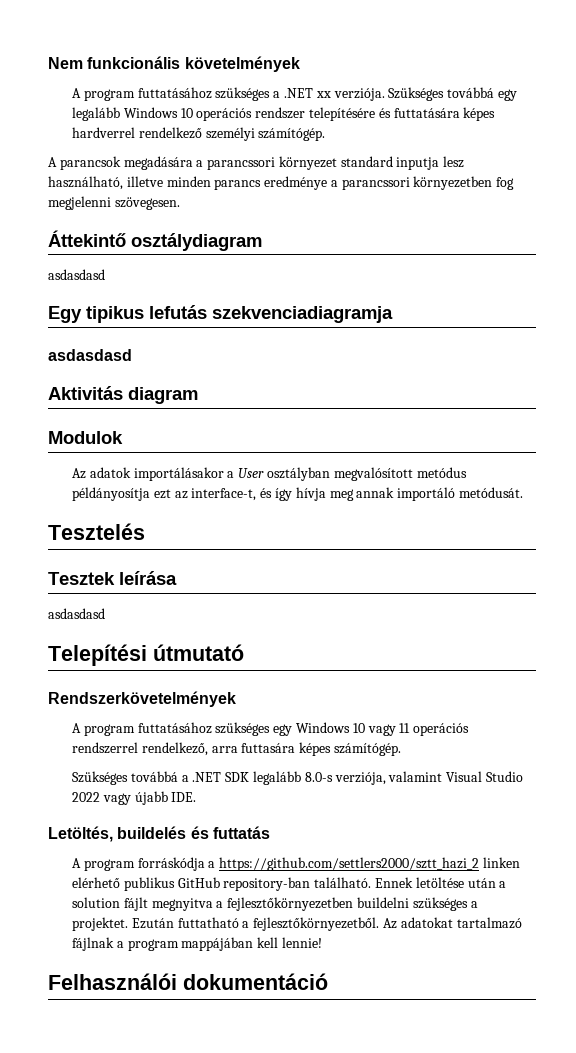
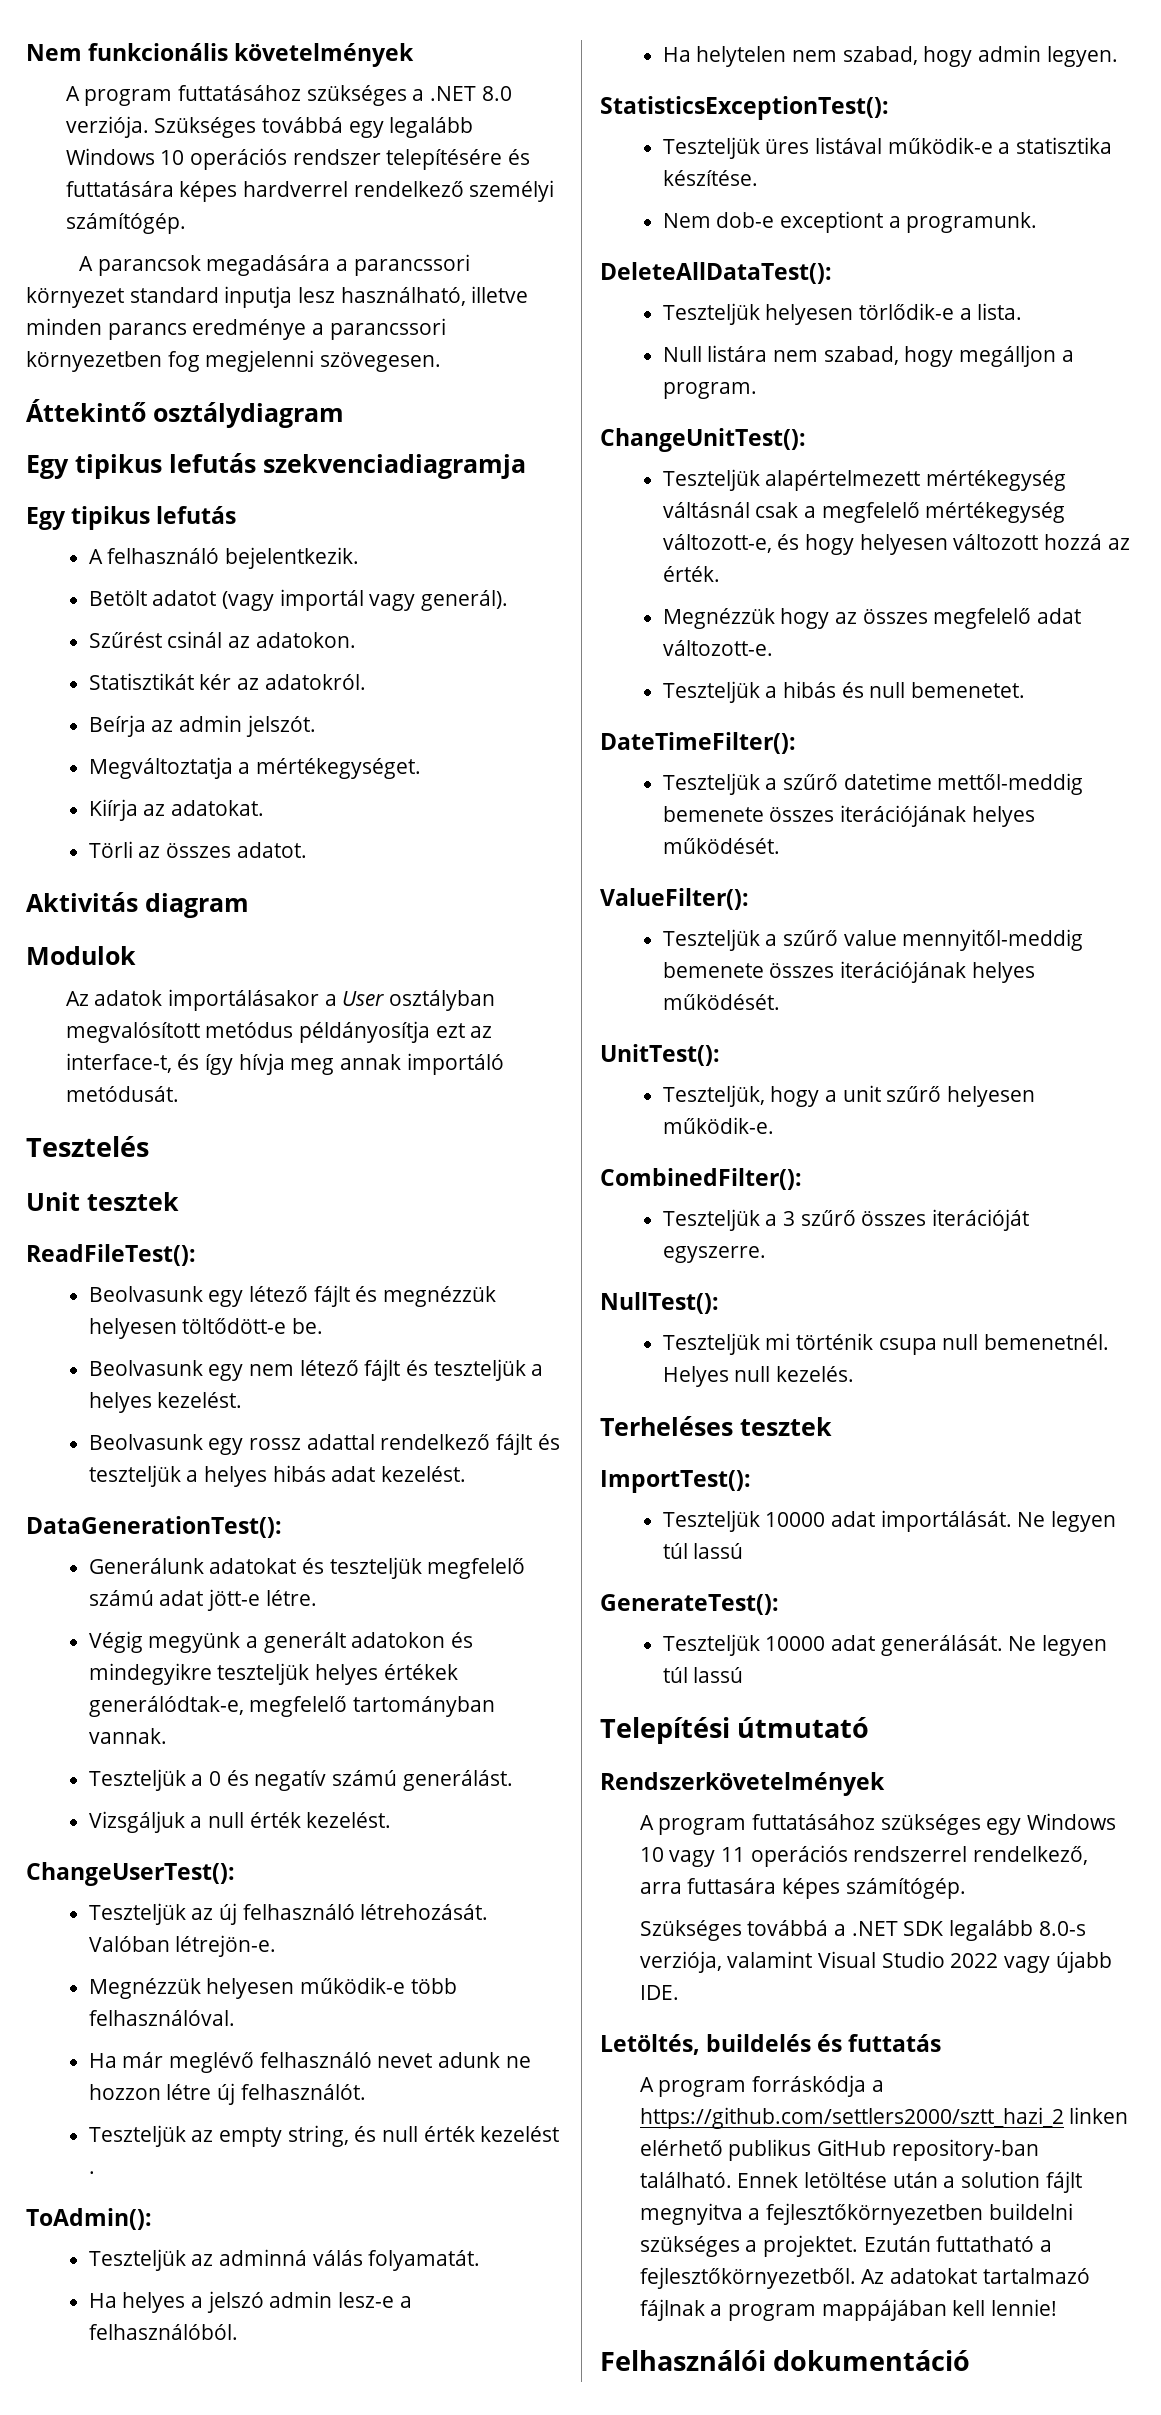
- A program futtatásához szükséges a .NET xx verziója.
+ A program futtatásához szükséges a .NET 8.0 verziója.
  Áttekintő osztálydiagram
- asdasdasd
  Egy tipikus lefutás szekvenciadiagramja
- asdasdasd
+ Egy tipikus lefutás
+ A felhasználó bejelentkezik.
+ Betölt adatot (vagy importál vagy generál).
+ Szűrést csinál az adatokon.
+ Statisztikát kér az adatokról.
+ Beírja az admin jelszót.
+ Megváltoztatja a mértékegységet.
+ Kiírja az adatokat.
+ Törli az összes adatot.
- Tesztek leírása
- asdasdasd
+ Unit tesztek
+ ReadFileTest():
+ Beolvasunk egy létező fájlt és megnézzük helyesen töltődött-e be.
+ Beolvasunk egy nem létező fájlt és teszteljük a helyes kezelést.
+ Beolvasunk egy rossz adattal rendelkező fájlt és teszteljük a helyes hibás adat kezelést.
+ DataGenerationTest():
+ Generálunk adatokat és teszteljük megfelelő számú adat jött-e létre.
+ Végig megyünk a generált adatokon és mindegyikre teszteljük helyes értékek generálódtak-e, megfelelő tartományban vannak.
+ Teszteljük a 0 és negatív számú generálást.
+ Vizsgáljuk a null érték kezelést.
+ ChangeUserTest():
+ Teszteljük az új felhasználó létrehozását. Valóban létrejön-e.
+ Megnézzük helyesen működik-e több felhasználóval.
+ Ha már meglévő felhasználó nevet adunk ne hozzon létre új felhasználót.
+ Teszteljük az empty string, és null érték kezelést .
+ ToAdmin():
+ Teszteljük az adminná válás folyamatát.
+ Ha helyes a jelszó admin lesz-e a felhasználóból.
+ Ha helytelen nem szabad, hogy admin legyen.
+ StatisticsExceptionTest():
+ Teszteljük üres listával működik-e a statisztika készítése.
+ Nem dob-e exceptiont a programunk.
+ DeleteAllDataTest():
+ Teszteljük helyesen törlődik-e a lista.
+ Null listára nem szabad, hogy megálljon a program.
+ ChangeUnitTest():
+ Teszteljük alapértelmezett mértékegység váltásnál csak a megfelelő mértékegység változott-e, és hogy helyesen változott hozzá az érték.
+ Megnézzük hogy az összes megfelelő adat változott-e.
+ Teszteljük a hibás és null bemenetet.
+ DateTimeFilter():
+ Teszteljük a szűrő datetime mettől-meddig bemenete összes iterációjának helyes működését.
+ ValueFilter():
+ Teszteljük a szűrő value mennyitől-meddig bemenete összes iterációjának helyes működését.
+ UnitTest():
+ Teszteljük, hogy a unit szűrő helyesen működik-e.
+ CombinedFilter():
+ Teszteljük a 3 szűrő összes iterációját egyszerre.
+ NullTest():
+ Teszteljük mi történik csupa null bemenetnél. Helyes null kezelés.
+ Terheléses tesztek
+ ImportTest():
+ Teszteljük 10000 adat importálását. Ne legyen túl lassú
+ GenerateTest():
+ Teszteljük 10000 adat generálását. Ne legyen túl lassú

